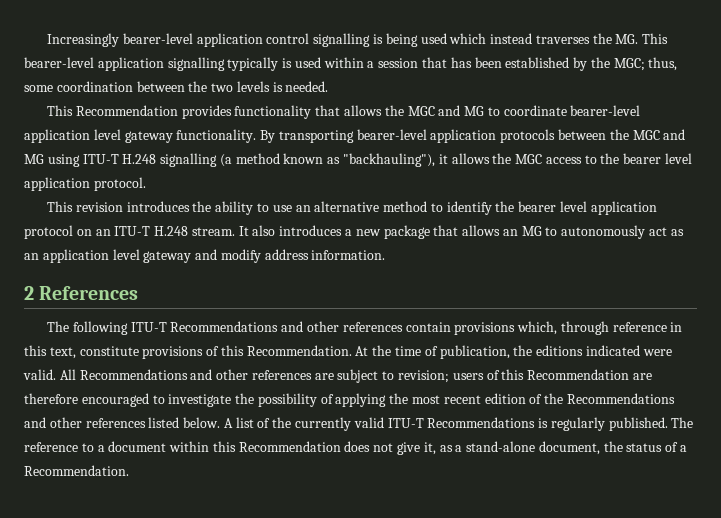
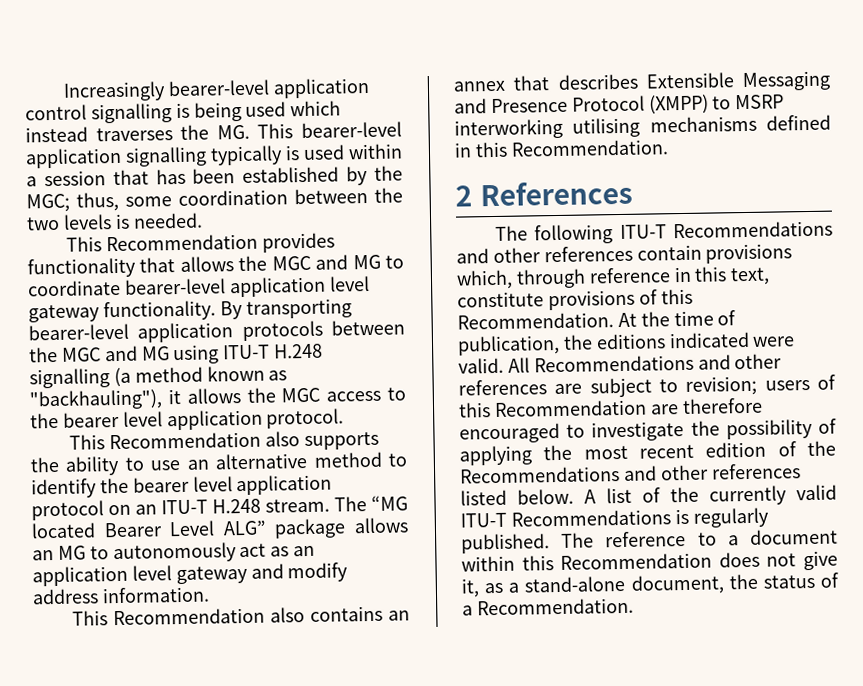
- This revision introduces the ability to use an alternative method to identify the bearer level application protocol on an ITU-T H.248 stream.
+ This Recommendation also supports the ability to use an alternative method to identify the bearer level application protocol on an ITU-T H.248 stream.
- It also introduces a new package that allows an MG to autonomously act as an application level gateway and modify address information.
+ The “MG located Bearer Level ALG” package allows an MG to autonomously act as an application level gateway and modify address information.
+ This Recommendation also contains an annex that describes Extensible Messaging and Presence Protocol (XMPP) to MSRP interworking utilising mechanisms defined in this Recommendation.

